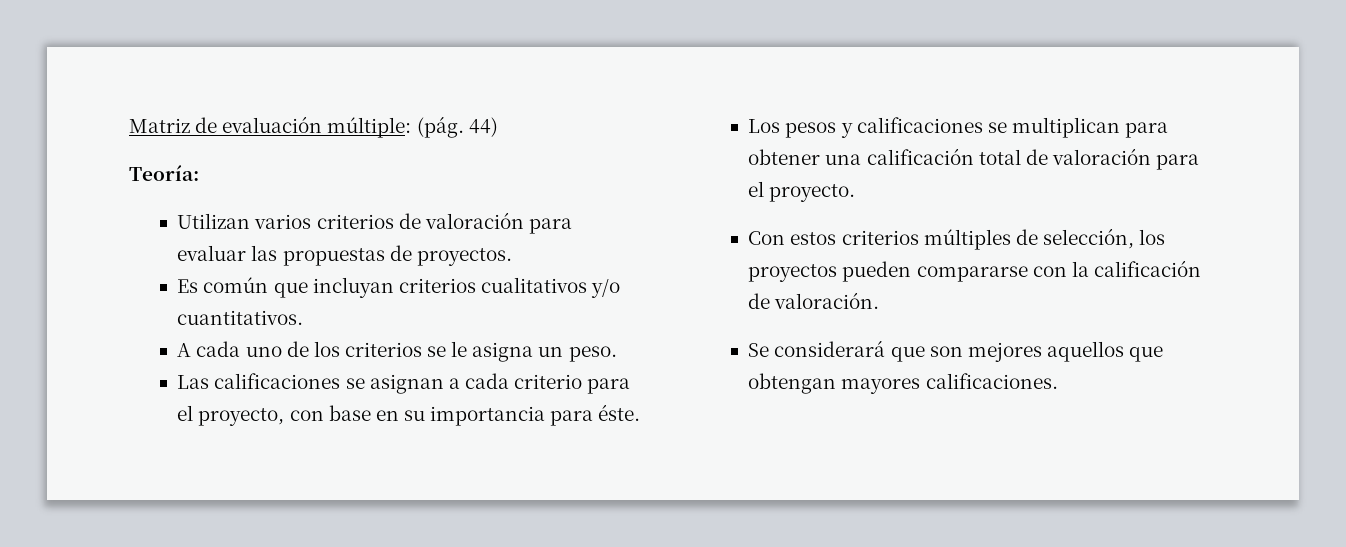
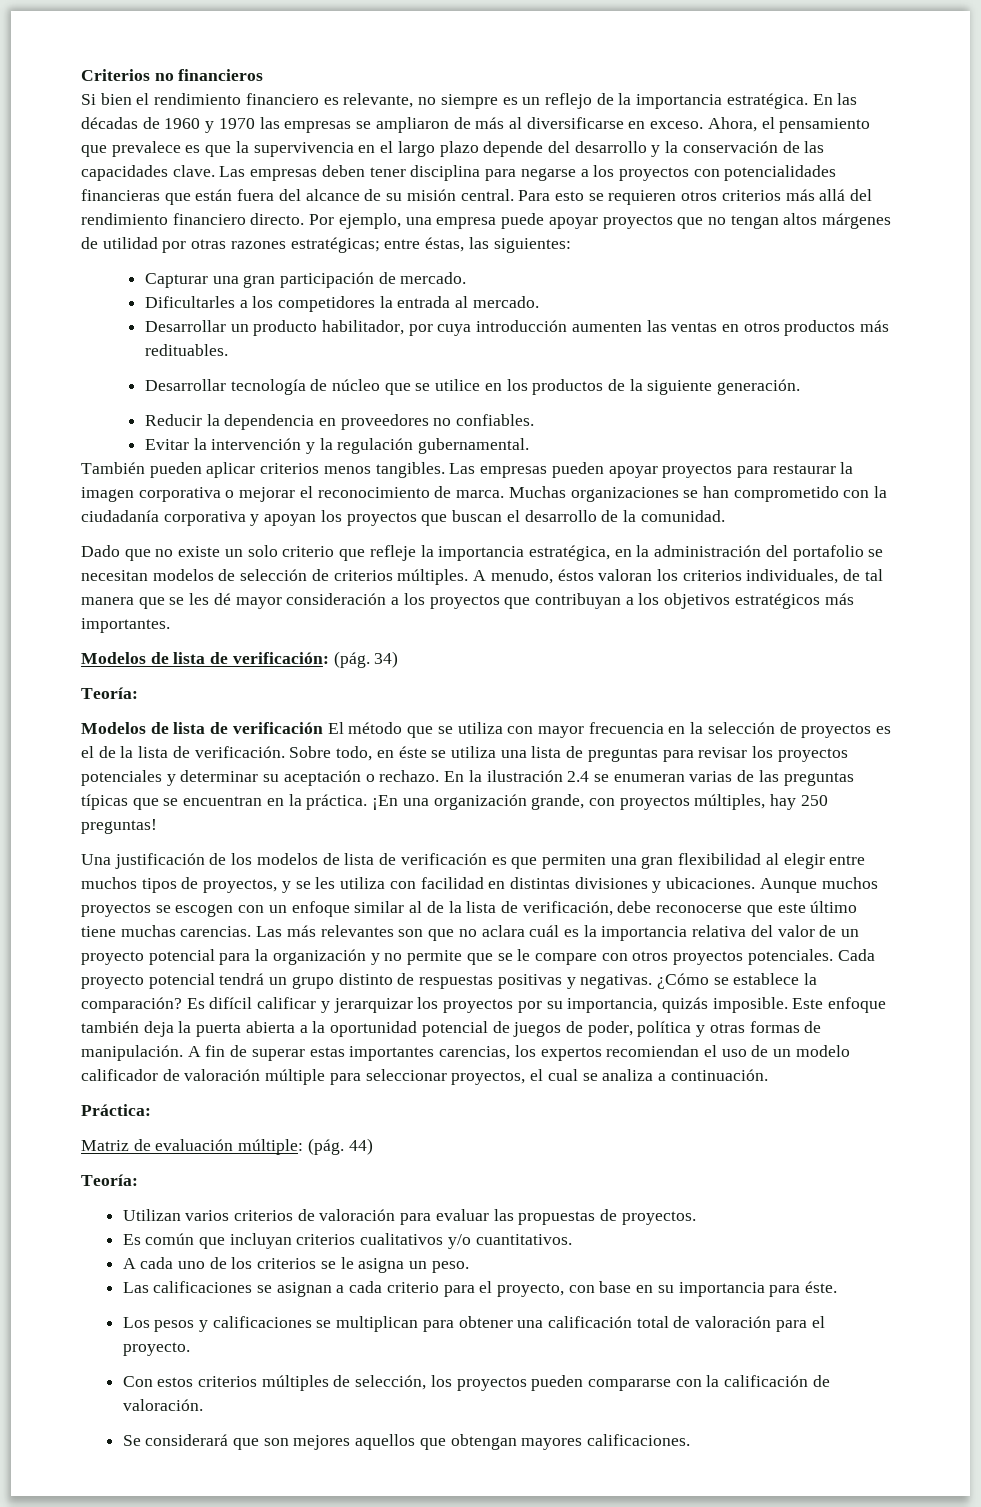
+ Criterios no financieros
+ Si bien el rendimiento financiero es relevante, no siempre es un reflejo de la importancia estratégica. En las décadas de 1960 y 1970 las empresas se ampliaron de más al diversificarse en exceso. Ahora, el pensamiento que prevalece es que la supervivencia en el largo plazo depende del desarrollo y la conservación de las capacidades clave. Las empresas deben tener disciplina para negarse a los proyectos con potencialidades financieras que están fuera del alcance de su misión central. Para esto se requieren otros criterios más allá del rendimiento financiero directo. Por ejemplo, una empresa puede apoyar proyectos que no tengan altos márgenes de utilidad por otras razones estratégicas; entre éstas, las siguientes:
+ Capturar una gran participación de mercado.
+ Dificultarles a los competidores la entrada al mercado.
+ Desarrollar un producto habilitador, por cuya introducción aumenten las ventas en otros productos más redituables.
+ Desarrollar tecnología de núcleo que se utilice en los productos de la siguiente generación.
+ Reducir la dependencia en proveedores no confiables.
+ Evitar la intervención y la regulación gubernamental.
+ También pueden aplicar criterios menos tangibles. Las empresas pueden apoyar proyectos para restaurar la imagen corporativa o mejorar el reconocimiento de marca. Muchas organizaciones se han comprometido con la ciudadanía corporativa y apoyan los proyectos que buscan el desarrollo de la comunidad.
+ Dado que no existe un solo criterio que refleje la importancia estratégica, en la administración del portafolio se necesitan modelos de selección de criterios múltiples. A menudo, éstos valoran los criterios individuales, de tal manera que se les dé mayor consideración a los proyectos que contribuyan a los objetivos estratégicos más importantes.
+ Modelos de lista de verificación: (pág. 34)
+ Teoría:
+ Modelos de lista de verificación El método que se utiliza con mayor frecuencia en la selección de proyectos es el de la lista de verificación. Sobre todo, en éste se utiliza una lista de preguntas para revisar los proyectos potenciales y determinar su aceptación o rechazo. En la ilustración 2.4 se enumeran varias de las preguntas típicas que se encuentran en la práctica. ¡En una organización grande, con proyectos múltiples, hay 250 preguntas!
+ Una justificación de los modelos de lista de verificación es que permiten una gran flexibilidad al elegir entre muchos tipos de proyectos, y se les utiliza con facilidad en distintas divisiones y ubicaciones. Aunque muchos proyectos se escogen con un enfoque similar al de la lista de verificación, debe reconocerse que este último tiene muchas carencias. Las más relevantes son que no aclara cuál es la importancia relativa del valor de un proyecto potencial para la organización y no permite que se le compare con otros proyectos potenciales. Cada proyecto potencial tendrá un grupo distinto de respuestas positivas y negativas. ¿Cómo se establece la comparación? Es difícil calificar y jerarquizar los proyectos por su importancia, quizás imposible. Este enfoque también deja la puerta abierta a la oportunidad potencial de juegos de poder, política y otras formas de manipulación. A fin de superar estas importantes carencias, los expertos recomiendan el uso de un modelo calificador de valoración múltiple para seleccionar proyectos, el cual se analiza a continuación.
+ Práctica:

